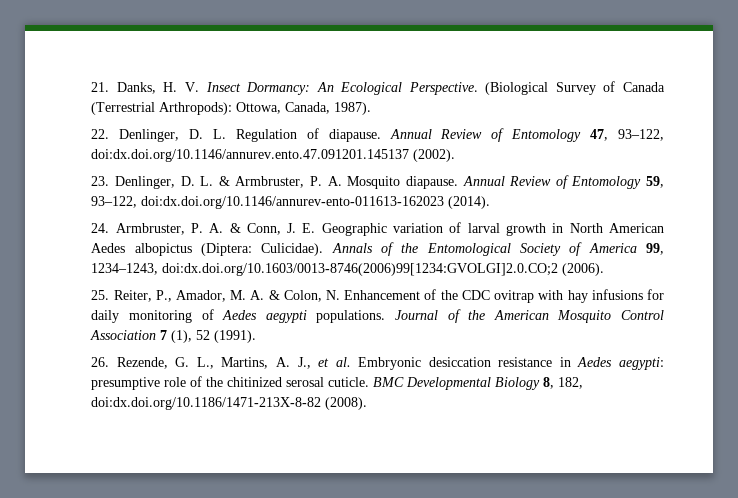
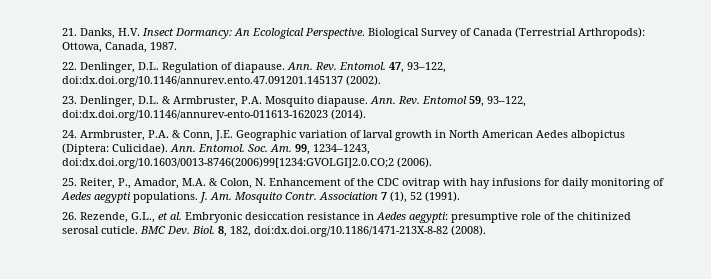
- 21. Danks, H. V. Insect Dormancy: An Ecological Perspective.
+ 21. Danks, H.V. Insect Dormancy: An Ecological Perspective.
- (Biological Survey of Canada (Terrestrial Arthropods): Ottowa, Canada, 1987).
+ Biological Survey of Canada (Terrestrial Arthropods): Ottowa, Canada, 1987.
- 22. Denlinger, D. L. Regulation of diapause.
+ 22. Denlinger, D.L. Regulation of diapause.
- Annual Review of Entomology 47, 93–122, doi:dx.doi.org/10.1146/annurev.ento.47.091201.145137 (2002).
+ Ann. Rev. Entomol. 47, 93–122, doi:dx.doi.org/10.1146/annurev.ento.47.091201.145137 (2002).
- 23. Denlinger, D. L. & Armbruster, P. A. Mosquito diapause. Annual Review of Entomology 59, 93–122, doi:dx.doi.org/10.1146/annurev-ento-011613-162023 (2014).
+ 23. Denlinger, D.L. & Armbruster, P.A. Mosquito diapause. Ann. Rev. Entomol 59, 93–122, doi:dx.doi.org/10.1146/annurev-ento-011613-162023 (2014).
- 24. Armbruster, P. A. & Conn, J. E. Geographic variation of larval growth in North American Aedes albopictus (Diptera: Culicidae).
+ 24. Armbruster, P.A. & Conn, J.E. Geographic variation of larval growth in North American Aedes albopictus (Diptera: Culicidae).
- Annals of the Entomological Society of America 99, 1234–1243, doi:dx.doi.org/10.1603/0013-8746(2006)99[1234:GVOLGI]2.0.CO;2 (2006).
+ Ann. Entomol. Soc. Am. 99, 1234–1243, doi:dx.doi.org/10.1603/0013-8746(2006)99[1234:GVOLGI]2.0.CO;2 (2006).
- 25. Reiter, P., Amador, M. A. & Colon, N. Enhancement of the CDC ovitrap with hay infusions for daily monitoring of Aedes aegypti populations.
+ 25. Reiter, P., Amador, M.A. & Colon, N. Enhancement of the CDC ovitrap with hay infusions for daily monitoring of Aedes aegypti populations.
- Journal of the American Mosquito Control Association 7 (1), 52 (1991).
+ J. Am. Mosquito Contr. Association 7 (1), 52 (1991).
- 26. Rezende, G. L., Martins, A. J., et al. Embryonic desiccation resistance in Aedes aegypti: presumptive role of the chitinized serosal cuticle.
+ 26. Rezende, G.L., et al. Embryonic desiccation resistance in Aedes aegypti: presumptive role of the chitinized serosal cuticle.
- BMC Developmental Biology 8, 182, doi:dx.doi.org/10.1186/1471-213X-8-82 (2008).
+ BMC Dev. Biol. 8, 182, doi:dx.doi.org/10.1186/1471-213X-8-82 (2008).

